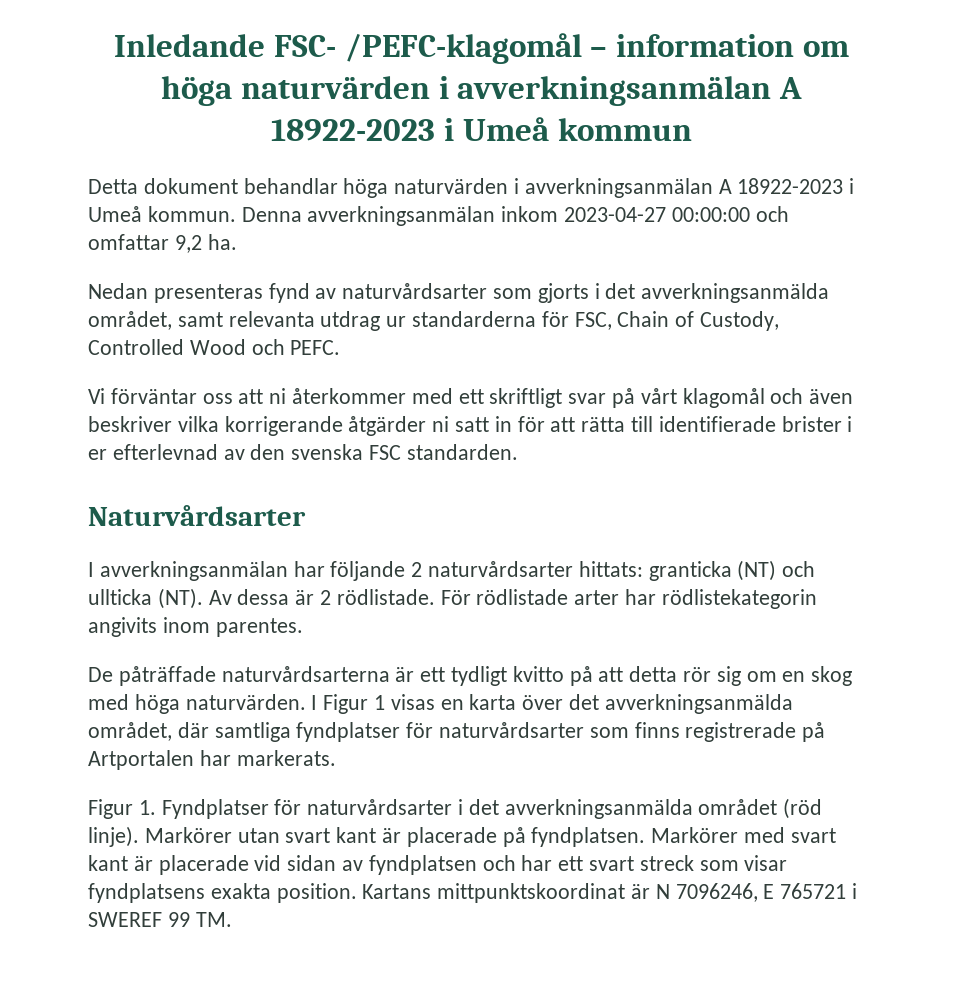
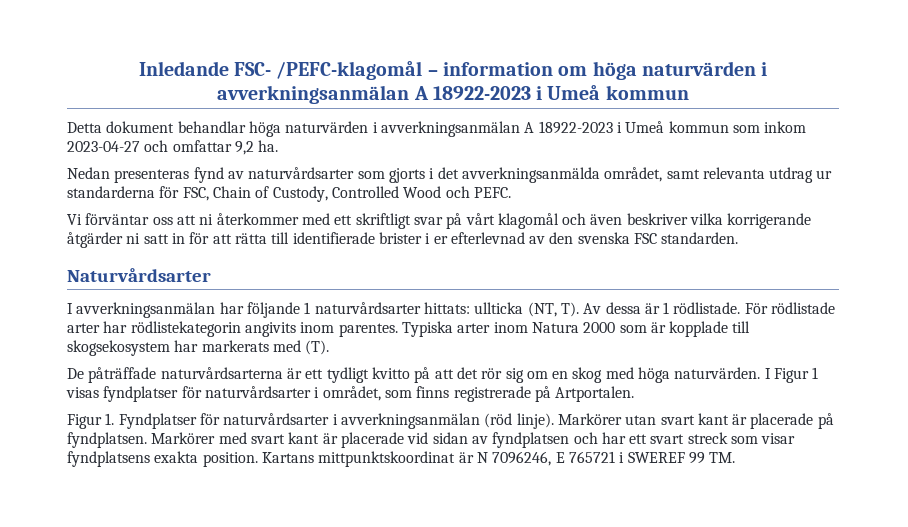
- Detta dokument behandlar höga naturvärden i avverkningsanmälan A 18922-2023 i Umeå kommun. Denna avverkningsanmälan inkom 2023-04-27 00:00:00 och omfattar 9,2 ha.
+ Detta dokument behandlar höga naturvärden i avverkningsanmälan A 18922-2023 i Umeå kommun som inkom 2023-04-27 och omfattar 9,2 ha.
- I avverkningsanmälan har följande 2 naturvårdsarter hittats: granticka (NT) och ullticka (NT). Av dessa är 2 rödlistade.
+ I avverkningsanmälan har följande 1 naturvårdsarter hittats: ullticka (NT, T). Av dessa är 1 rödlistade.
+ Typiska arter inom Natura 2000 som är kopplade till skogsekosystem har markerats med (T).
- De påträffade naturvårdsarterna är ett tydligt kvitto på att detta rör sig om en skog med höga naturvärden.
+ De påträffade naturvårdsarterna är ett tydligt kvitto på att det rör sig om en skog med höga naturvärden.
- I Figur 1 visas en karta över det avverkningsanmälda området, där samtliga fyndplatser för naturvårdsarter som finns registrerade på Artportalen har markerats.
+ I Figur 1 visas fyndplatser för naturvårdsarter i området, som finns registrerade på Artportalen.
- Figur 1. Fyndplatser för naturvårdsarter i det avverkningsanmälda området (röd linje).
+ Figur 1. Fyndplatser för naturvårdsarter i avverkningsanmälan (röd linje).

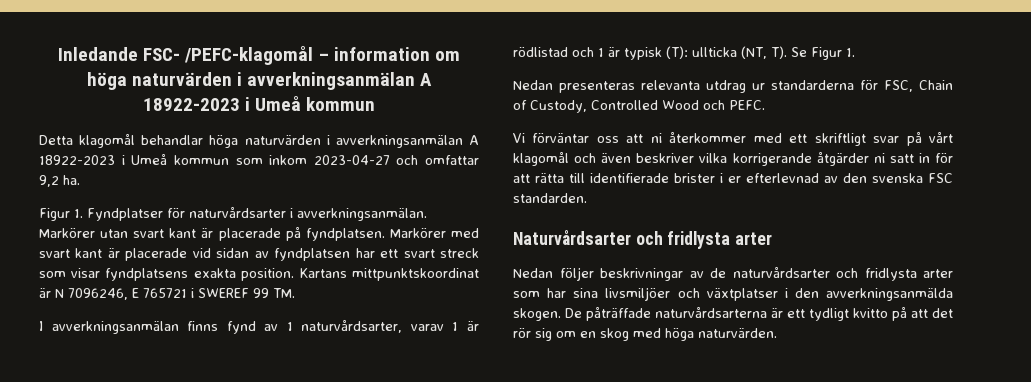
- Detta dokument behandlar höga naturvärden i avverkningsanmälan A 18922-2023 i Umeå kommun som inkom 2023-04-27 och omfattar 9,2 ha.
+ Detta klagomål behandlar höga naturvärden i avverkningsanmälan A 18922-2023 i Umeå kommun som inkom 2023-04-27 och omfattar 9,2 ha.
- Nedan presenteras fynd av naturvårdsarter som gjorts i det avverkningsanmälda området, samt relevanta utdrag ur standarderna för FSC, Chain of Custody, Controlled Wood och PEFC.
+ Figur 1. Fyndplatser för naturvårdsarter i avverkningsanmälan. Markörer utan svart kant är placerade på fyndplatsen. Markörer med svart kant är placerade vid sidan av fyndplatsen har ett svart streck som visar fyndplatsens exakta position. Kartans mittpunktskoordinat är N 7096246, E 765721 i SWEREF 99 TM.
+ I avverkningsanmälan finns fynd av 1 naturvårdsarter, varav 1 är rödlistad och 1 är typisk (T): ullticka (NT, T). Se Figur 1.
+ Nedan presenteras relevanta utdrag ur standarderna för FSC, Chain of Custody, Controlled Wood och PEFC.
- Naturvårdsarter
- I avverkningsanmälan har följande 1 naturvårdsarter hittats: ullticka (NT, T). Av dessa är 1 rödlistade. För rödlistade arter har rödlistekategorin angivits inom parentes. Typiska arter inom Natura 2000 som är kopplade till skogsekosystem har markerats med (T).
- De påträffade naturvårdsarterna är ett tydligt kvitto på att det rör sig om en skog med höga naturvärden. I Figur 1 visas fyndplatser för naturvårdsarter i området, som finns registrerade på Artportalen.
- Figur 1. Fyndplatser för naturvårdsarter i avverkningsanmälan (röd linje). Markörer utan svart kant är placerade på fyndplatsen. Markörer med svart kant är placerade vid sidan av fyndplatsen och har ett svart streck som visar fyndplatsens exakta position. Kartans mittpunktskoordinat är N 7096246, E 765721 i SWEREF 99 TM.
+ Naturvårdsarter och fridlysta arter
+ Nedan följer beskrivningar av de naturvårdsarter och fridlysta arter som har sina livsmiljöer och växtplatser i den avverkningsanmälda skogen. De påträffade naturvårdsarterna är ett tydligt kvitto på att det rör sig om en skog med höga naturvärden.

